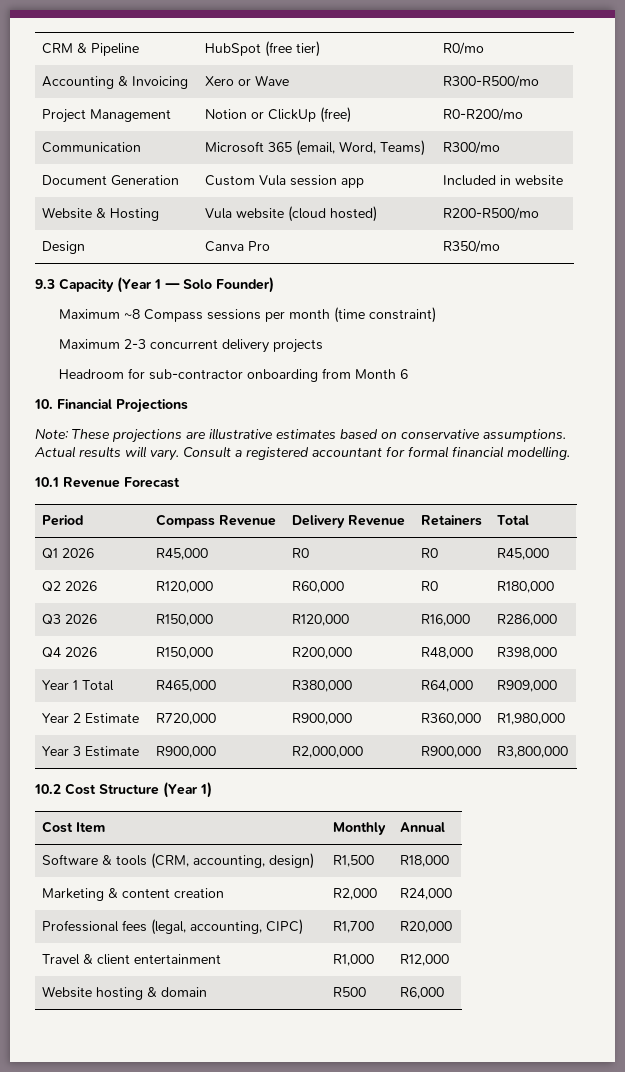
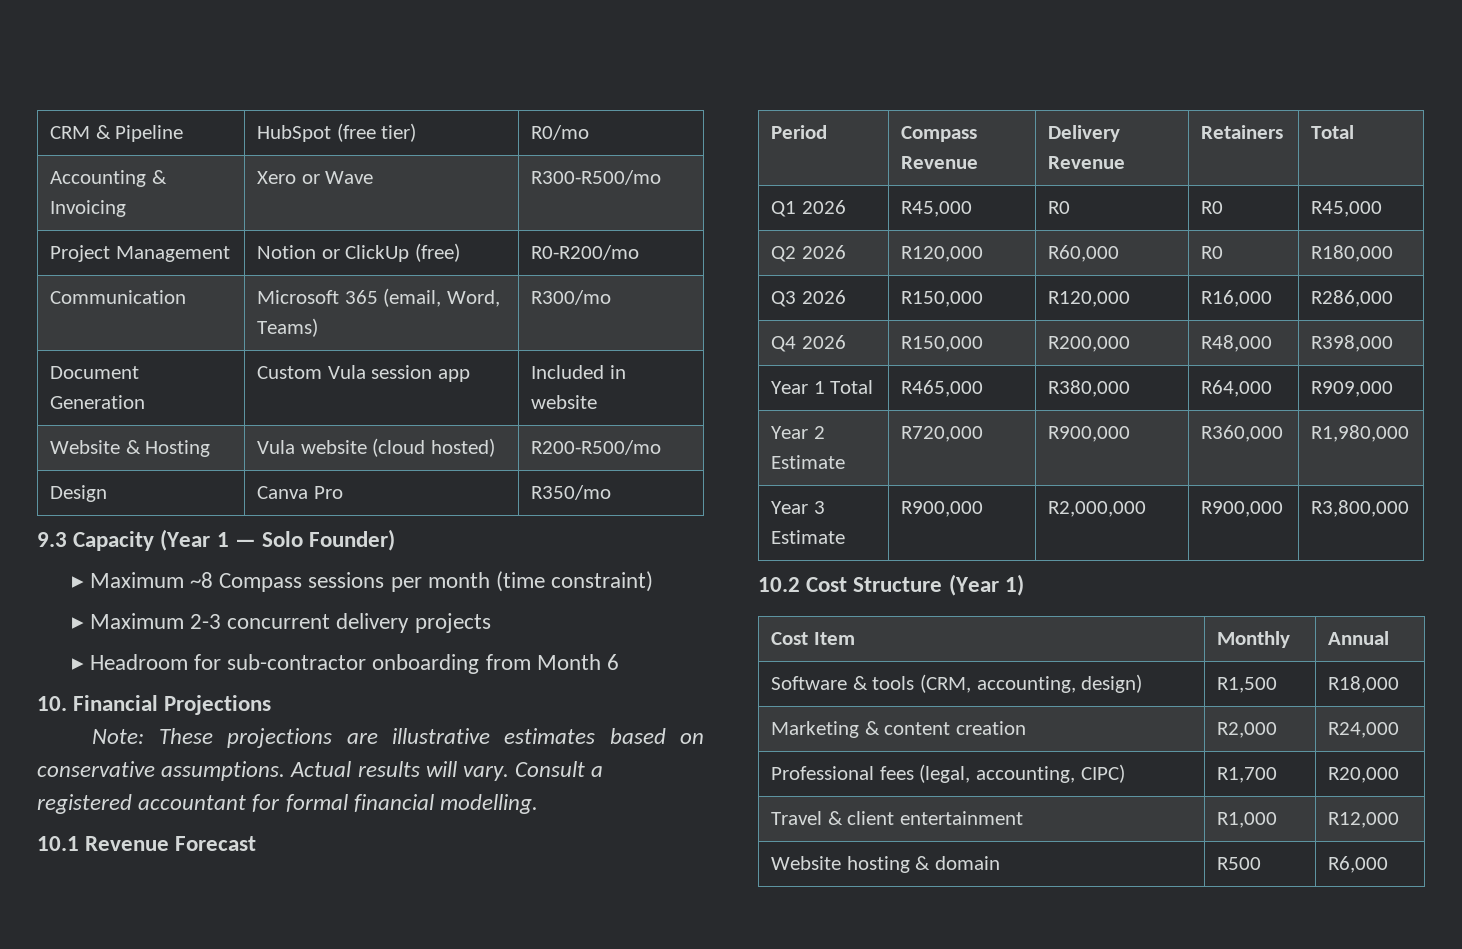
- Maximum ~8 Compass sessions per month (time constraint)
+ ▸ Maximum ~8 Compass sessions per month (time constraint)
- Maximum 2-3 concurrent delivery projects
+ ▸ Maximum 2-3 concurrent delivery projects
- Headroom for sub-contractor onboarding from Month 6
+ ▸ Headroom for sub-contractor onboarding from Month 6

